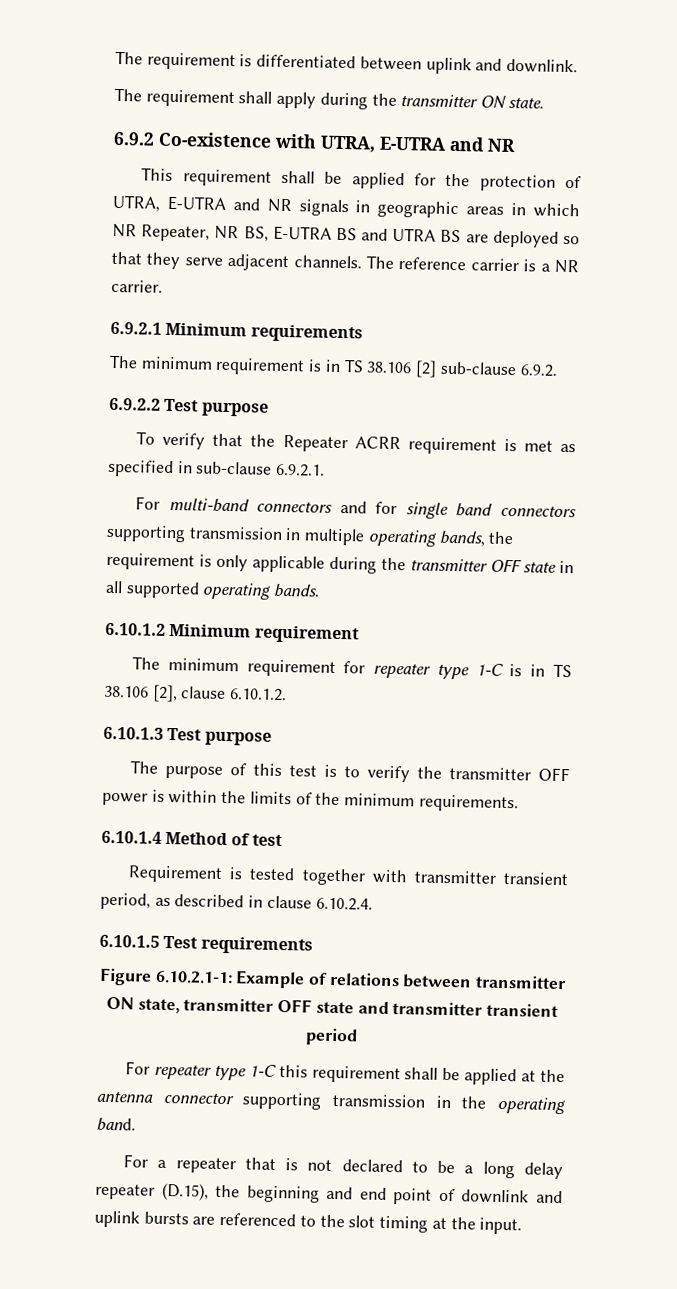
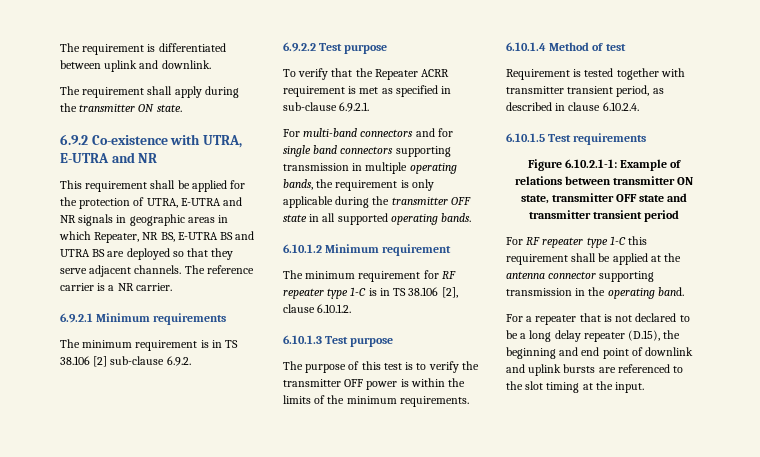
- This requirement shall be applied for the protection of UTRA, E-UTRA and NR signals in geographic areas in which NR Repeater, NR BS, E-UTRA BS and UTRA BS are deployed so that they serve adjacent channels.
+ This requirement shall be applied for the protection of UTRA, E-UTRA and NR signals in geographic areas in which Repeater, NR BS, E-UTRA BS and UTRA BS are deployed so that they serve adjacent channels.
- The minimum requirement for repeater type 1-C is in TS 38.106 [2], clause 6.10.1.2.
+ The minimum requirement for RF repeater type 1-C is in TS 38.106 [2], clause 6.10.1.2.
- For repeater type 1-C this requirement shall be applied at the antenna connector supporting transmission in the operating band.
+ For RF repeater type 1-C this requirement shall be applied at the antenna connector supporting transmission in the operating band.

